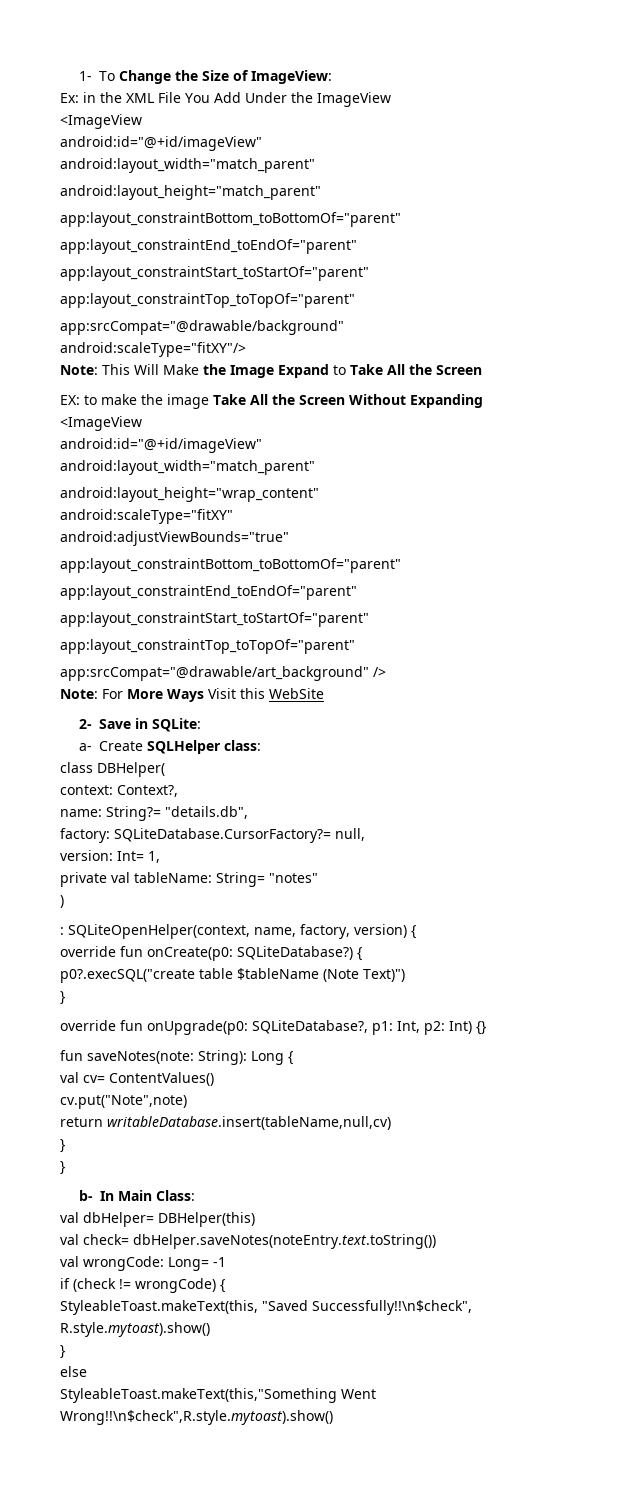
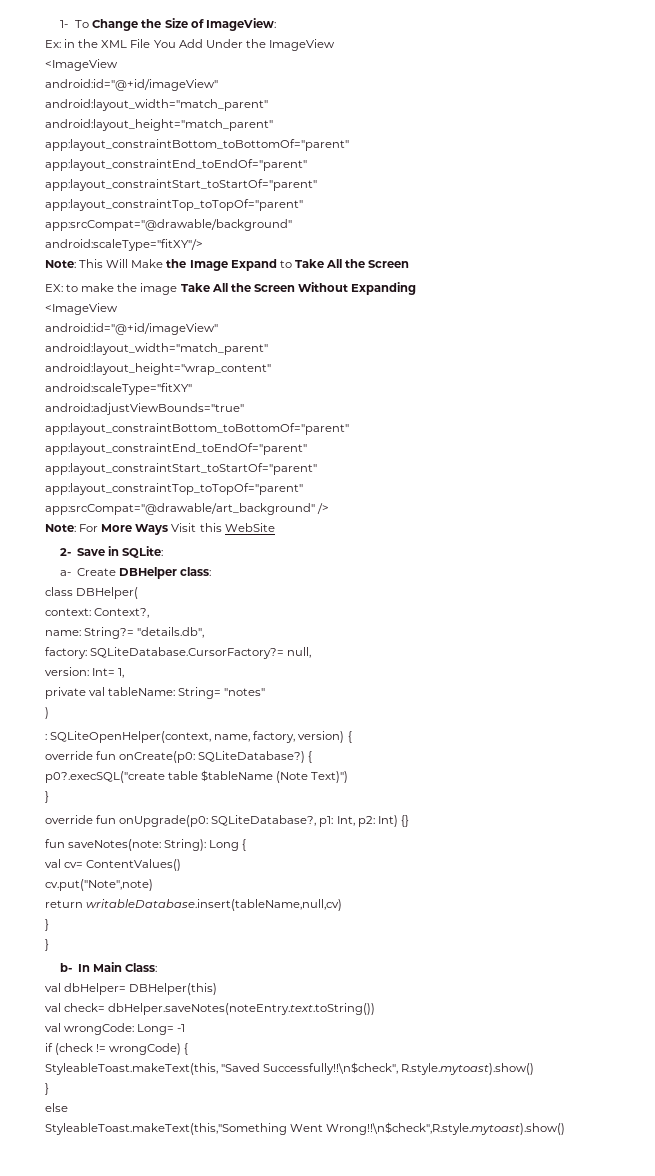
- a- Create SQLHelper class:
+ a- Create DBHelper class:

